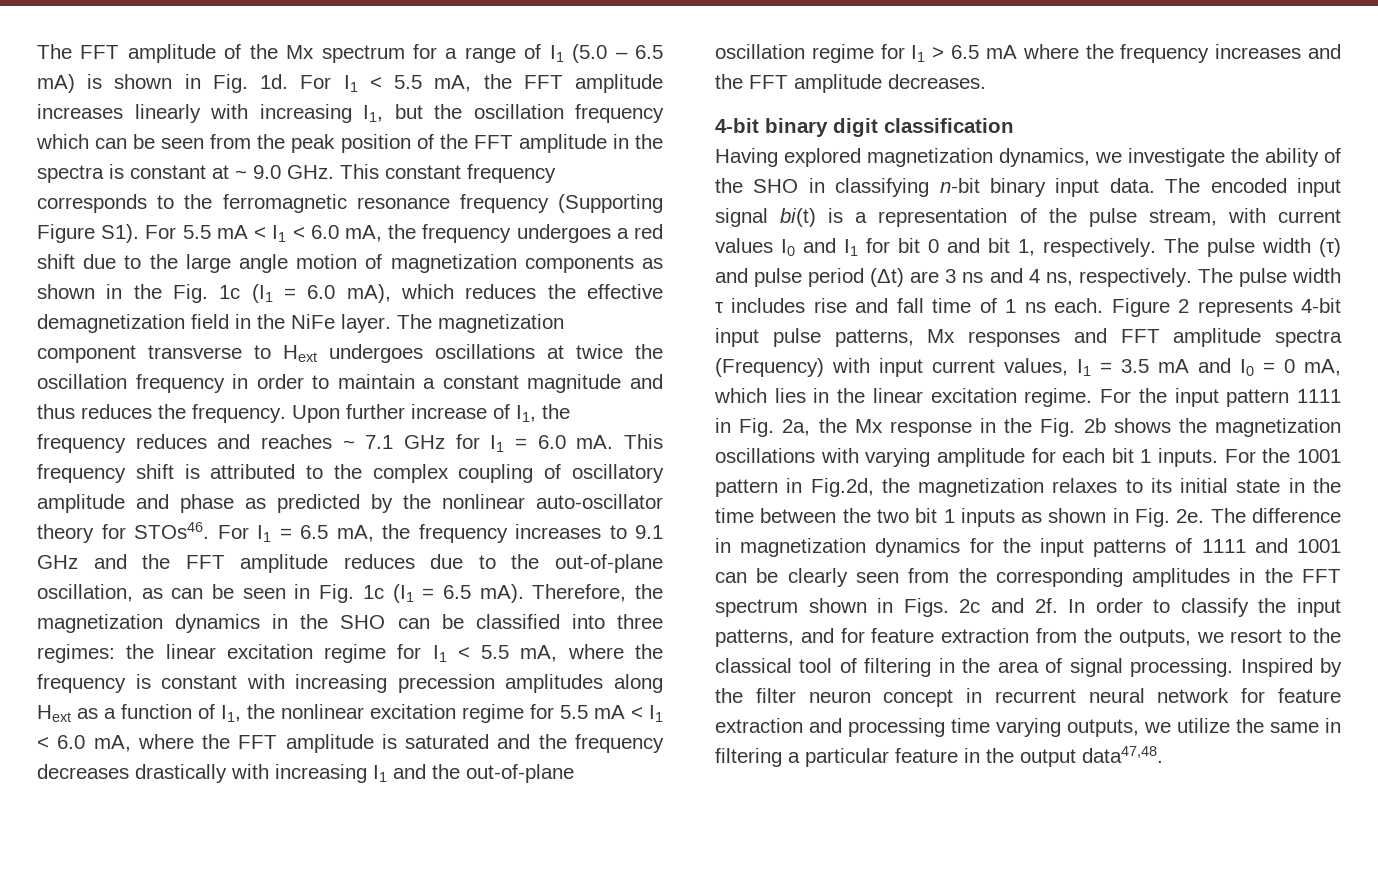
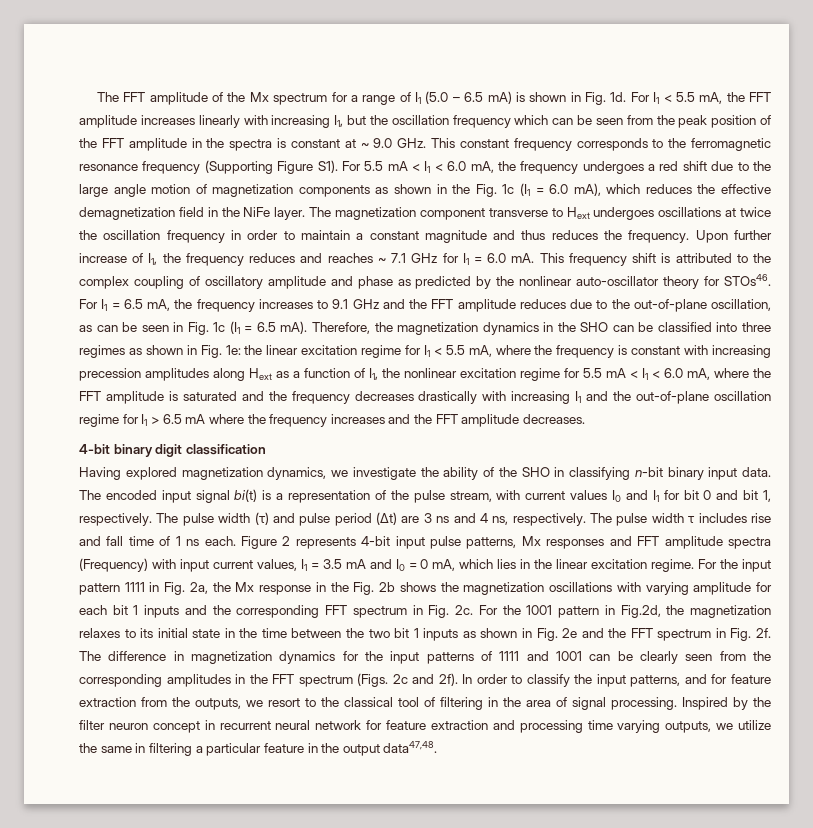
- Therefore, the magnetization dynamics in the SHO can be classified into three regimes:
+ Therefore, the magnetization dynamics in the SHO can be classified into three regimes as shown in Fig. 1e:
- For the input pattern 1111 in Fig. 2a, the Mx response in the Fig. 2b shows the magnetization oscillations with varying amplitude for each bit 1 inputs.
+ For the input pattern 1111 in Fig. 2a, the Mx response in the Fig. 2b shows the magnetization oscillations with varying amplitude for each bit 1 inputs and the corresponding FFT spectrum in Fig. 2c.
- For the 1001 pattern in Fig.2d, the magnetization relaxes to its initial state in the time between the two bit 1 inputs as shown in Fig. 2e.
+ For the 1001 pattern in Fig.2d, the magnetization relaxes to its initial state in the time between the two bit 1 inputs as shown in Fig. 2e and the FFT spectrum in Fig. 2f.
- The difference in magnetization dynamics for the input patterns of 1111 and 1001 can be clearly seen from the corresponding amplitudes in the FFT spectrum shown in Figs. 2c and 2f.
+ The difference in magnetization dynamics for the input patterns of 1111 and 1001 can be clearly seen from the corresponding amplitudes in the FFT spectrum (Figs. 2c and 2f).

